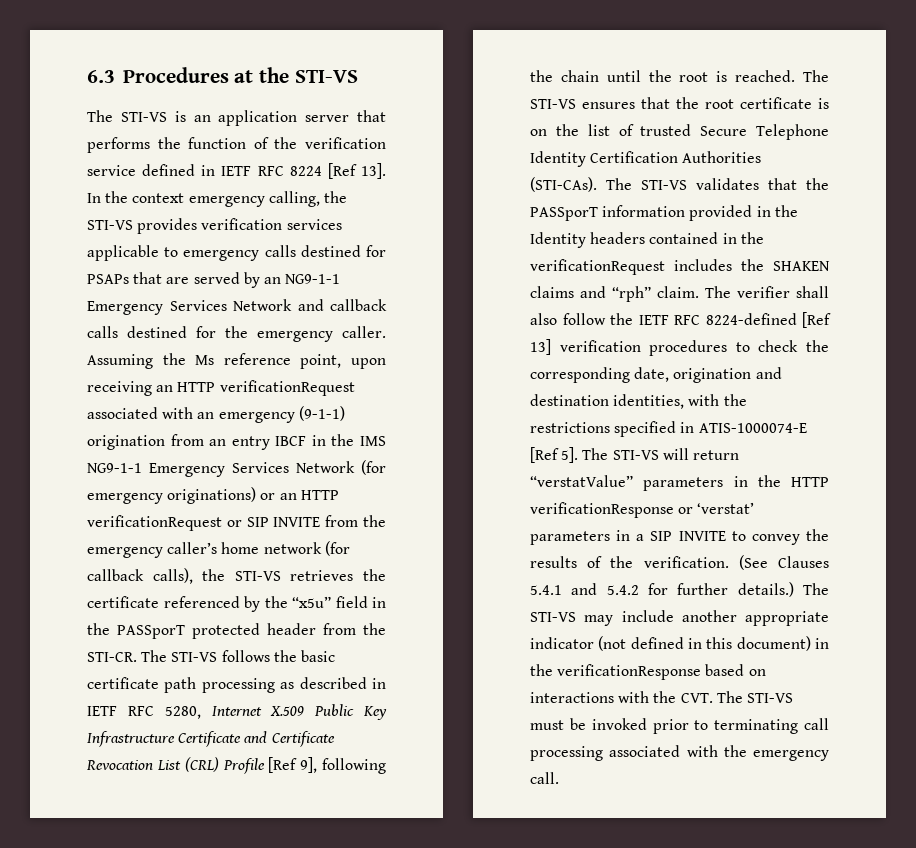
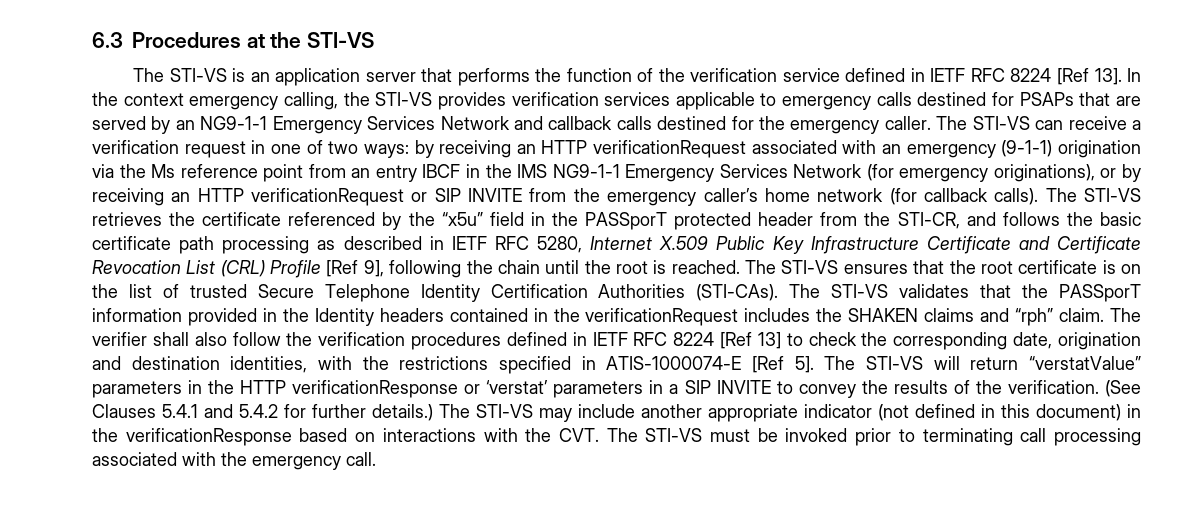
- Assuming the Ms reference point, upon receiving an HTTP verificationRequest associated with an emergency (9-1-1) origination from an entry IBCF in the IMS NG9-1-1 Emergency Services Network (for emergency originations) or an HTTP verificationRequest or SIP INVITE from the emergency caller’s home network (for callback calls), the STI-VS retrieves the certificate referenced by the “x5u” field in the PASSporT protected header from the STI-CR. The STI-VS follows the basic certificate path processing as described in IETF RFC 5280, Internet X.509 Public Key Infrastructure Certificate and Certificate Revocation List (CRL) Profile [Ref 9], following the chain until the root is reached.
+ The STI-VS can receive a verification request in one of two ways: by receiving an HTTP verificationRequest associated with an emergency (9-1-1) origination via the Ms reference point from an entry IBCF in the IMS NG9-1-1 Emergency Services Network (for emergency originations), or by receiving an HTTP verificationRequest or SIP INVITE from the emergency caller’s home network (for callback calls). The STI-VS retrieves the certificate referenced by the “x5u” field in the PASSporT protected header from the STI-CR, and follows the basic certificate path processing as described in IETF RFC 5280, Internet X.509 Public Key Infrastructure Certificate and Certificate Revocation List (CRL) Profile [Ref 9], following the chain until the root is reached.
- The verifier shall also follow the IETF RFC 8224-defined [Ref 13] verification procedures to check the corresponding date, origination and destination identities, with the restrictions specified in ATIS-1000074-E [Ref 5].
+ The verifier shall also follow the verification procedures defined in IETF RFC 8224 [Ref 13] to check the corresponding date, origination and destination identities, with the restrictions specified in ATIS-1000074-E [Ref 5].

